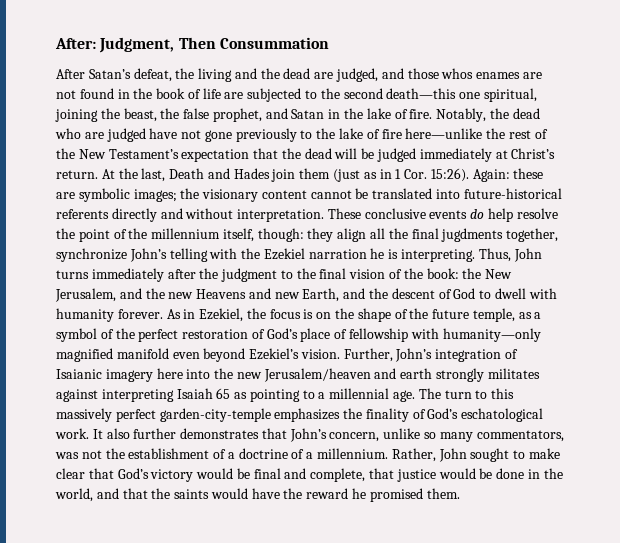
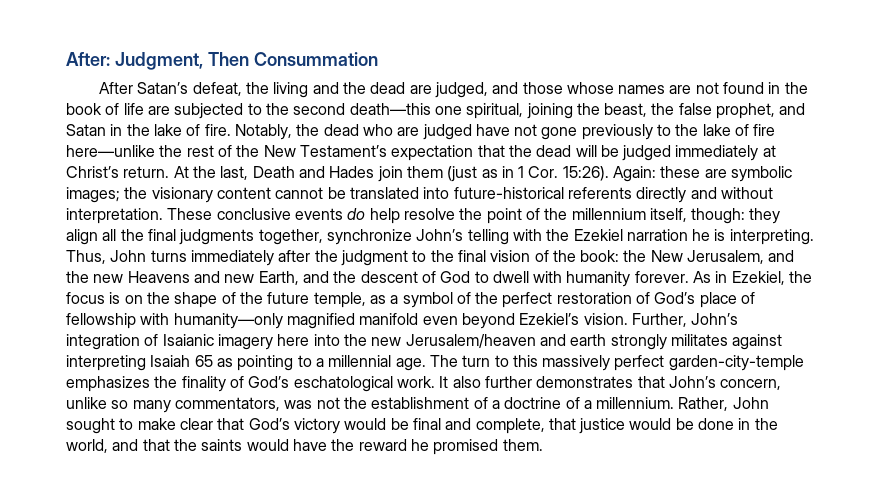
- After Satan’s defeat, the living and the dead are judged, and those whos enames are not found in the book of life are subjected to the second death—this one spiritual, joining the beast, the false prophet, and Satan in the lake of fire.
+ After Satan’s defeat, the living and the dead are judged, and those whose names are not found in the book of life are subjected to the second death—this one spiritual, joining the beast, the false prophet, and Satan in the lake of fire.
- These conclusive events do help resolve the point of the millennium itself, though: they align all the final jugdments together, synchronize John’s telling with the Ezekiel narration he is interpreting.
+ These conclusive events do help resolve the point of the millennium itself, though: they align all the final judgments together, synchronize John’s telling with the Ezekiel narration he is interpreting.

